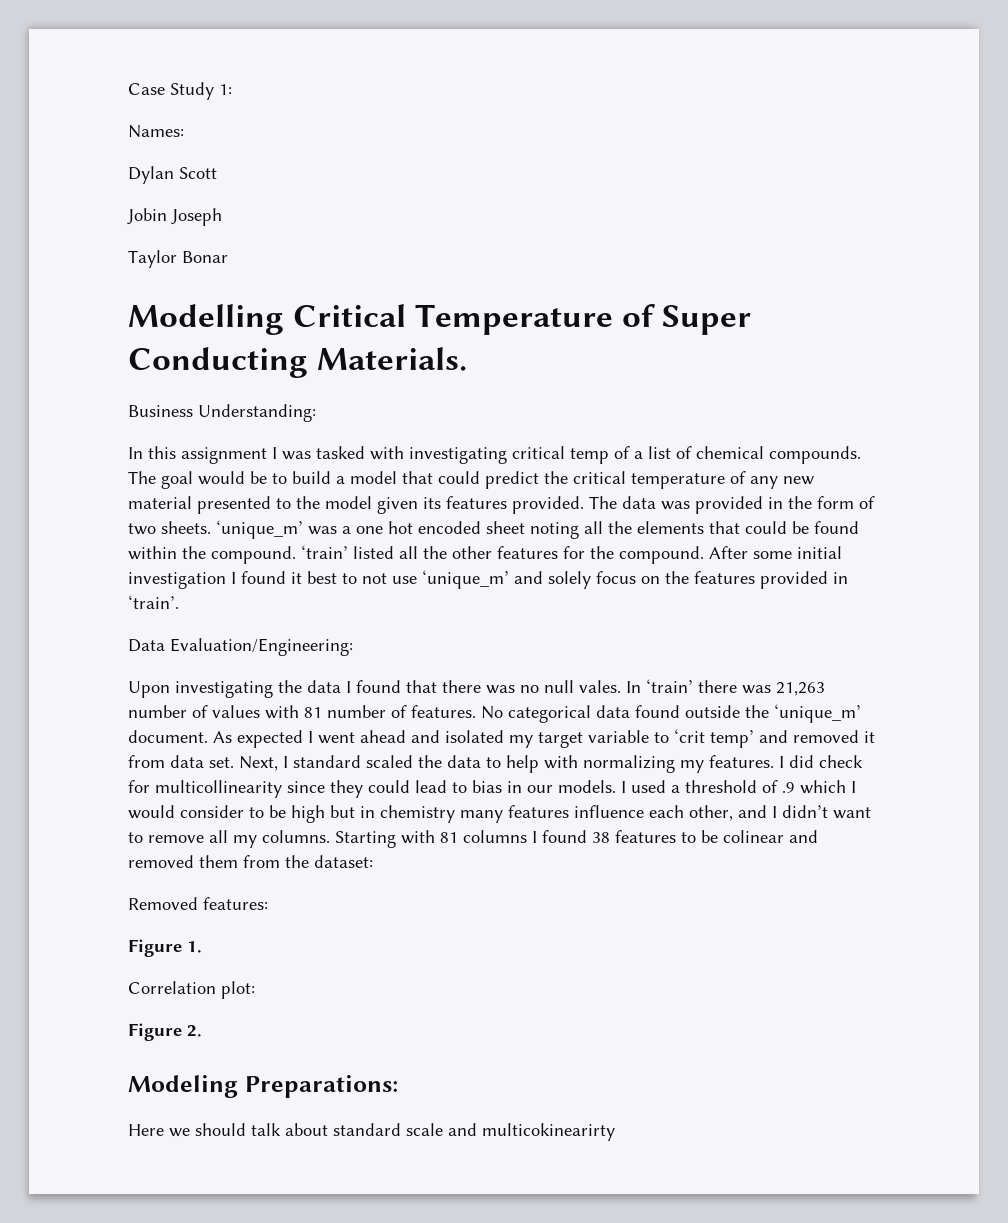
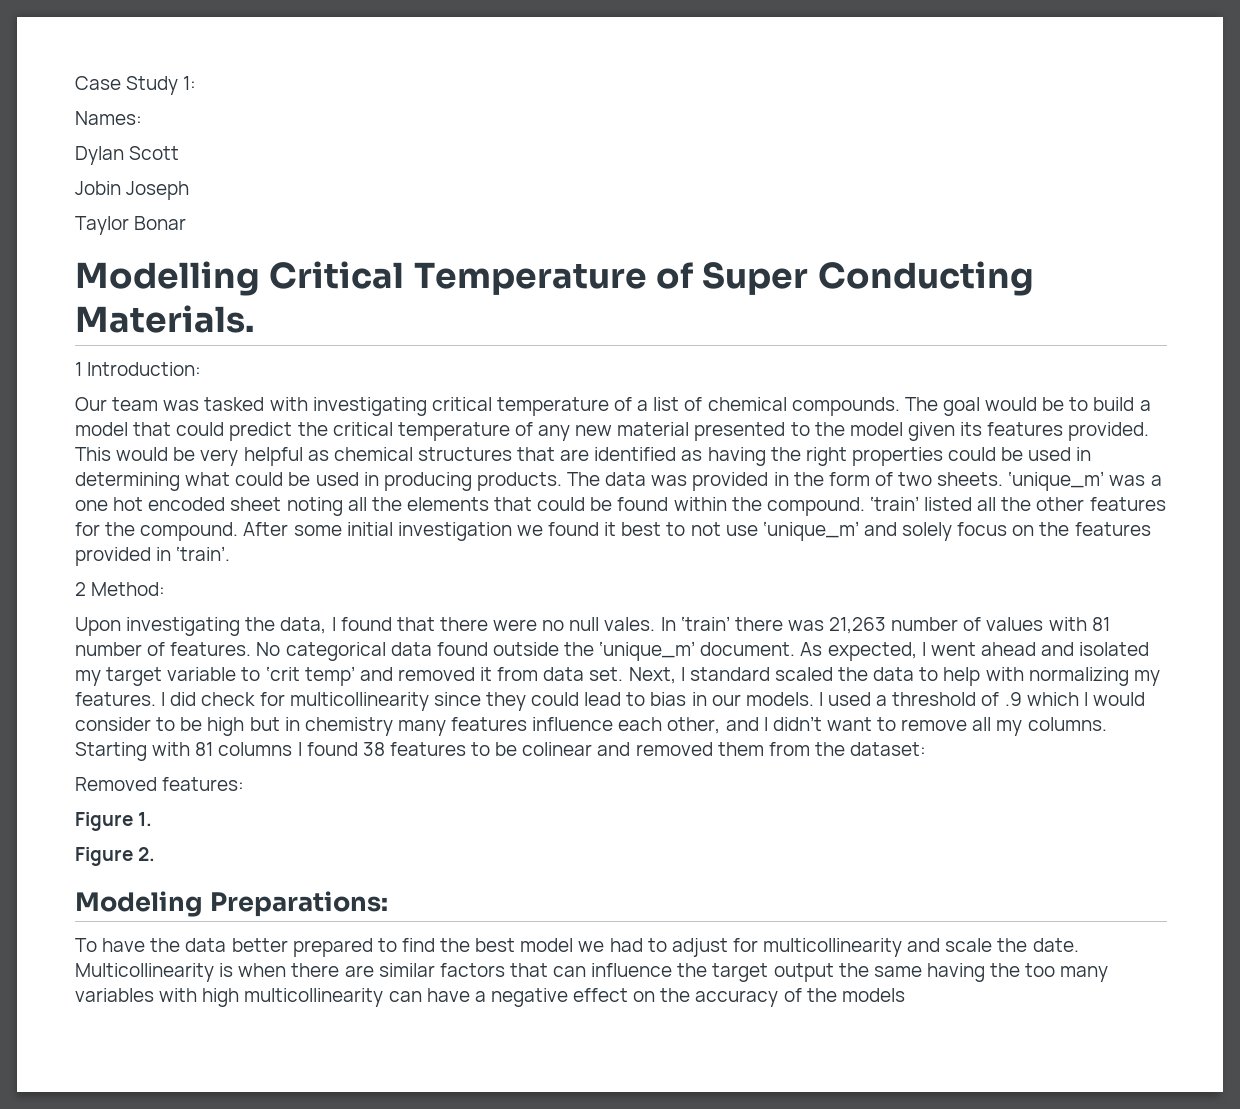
- Business Understanding:
- In this assignment I was tasked with investigating critical temp of a list of chemical compounds.
+ 1 Introduction:
+ Our team was tasked with investigating critical temperature of a list of chemical compounds.
+ This would be very helpful as chemical structures that are identified as having the right properties could be used in determining what could be used in producing products.
- After some initial investigation I found it best to not use ‘unique_m’ and solely focus on the features provided in ‘train’.
+ After some initial investigation we found it best to not use ‘unique_m’ and solely focus on the features provided in ‘train’.
- Data Evaluation/Engineering:
+ 2 Method:
- Upon investigating the data I found that there was no null vales.
+ Upon investigating the data, I found that there were no null vales.
- As expected I went ahead and isolated my target variable to ‘crit temp’ and removed it from data set.
+ As expected, I went ahead and isolated my target variable to ‘crit temp’ and removed it from data set.
- Correlation plot:
- Here we should talk about standard scale and multicokinearirty
+ To have the data better prepared to find the best model we had to adjust for multicollinearity and scale the date. Multicollinearity is when there are similar factors that can influence the target output the same having the too many variables with high multicollinearity can have a negative effect on the accuracy of the models

